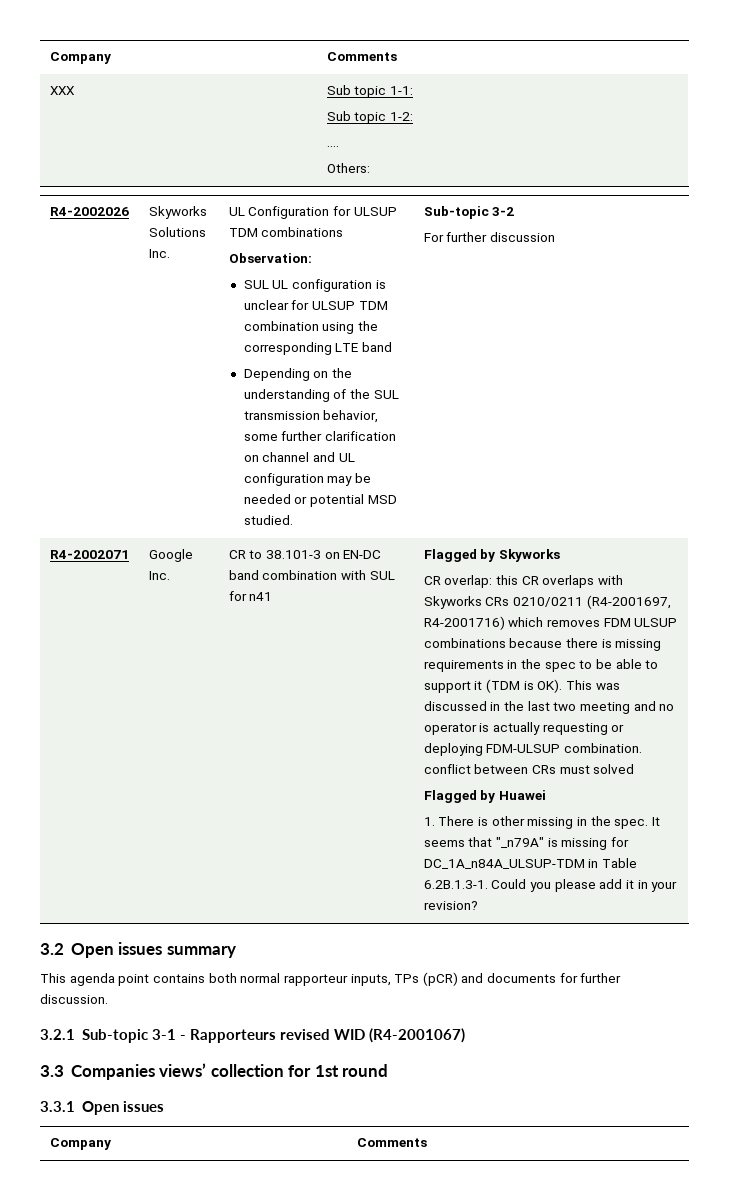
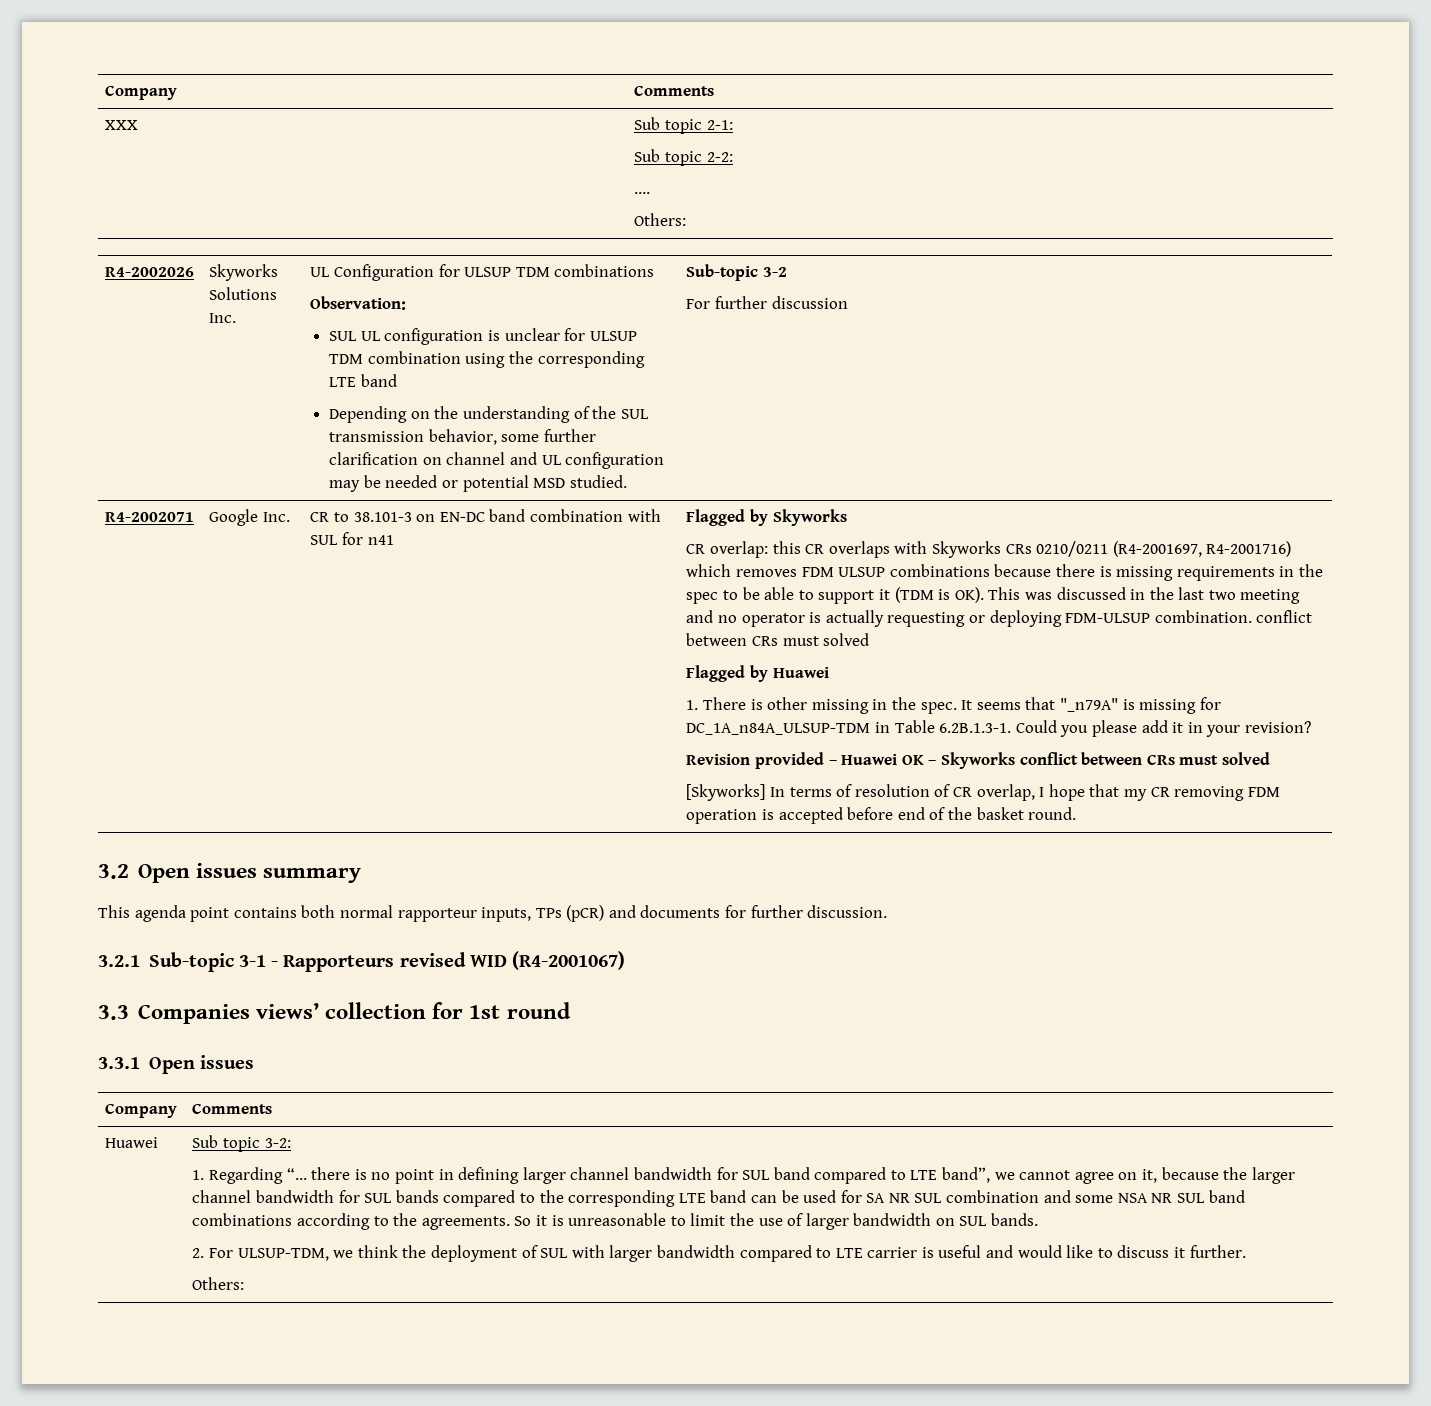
- XXX | Sub topic 1-1:
- Sub topic 1-2:
+ XXX | Sub topic 2-1:
+ Sub topic 2-2:
+ Revision provided – Huawei OK – Skyworks conflict between CRs must solved
+ [Skyworks] In terms of resolution of CR overlap, I hope that my CR removing FDM operation is accepted before end of the basket round.
+ Huawei | Sub topic 3-2:
+ 1. Regarding “... there is no point in defining larger channel bandwidth for SUL band compared to LTE band”, we cannot agree on it, because the larger channel bandwidth for SUL bands compared to the corresponding LTE band can be used for SA NR SUL combination and some NSA NR SUL band combinations according to the agreements. So it is unreasonable to limit the use of larger bandwidth on SUL bands.
+ 2. For ULSUP-TDM, we think the deployment of SUL with larger bandwidth compared to LTE carrier is useful and would like to discuss it further.
+ Others:

